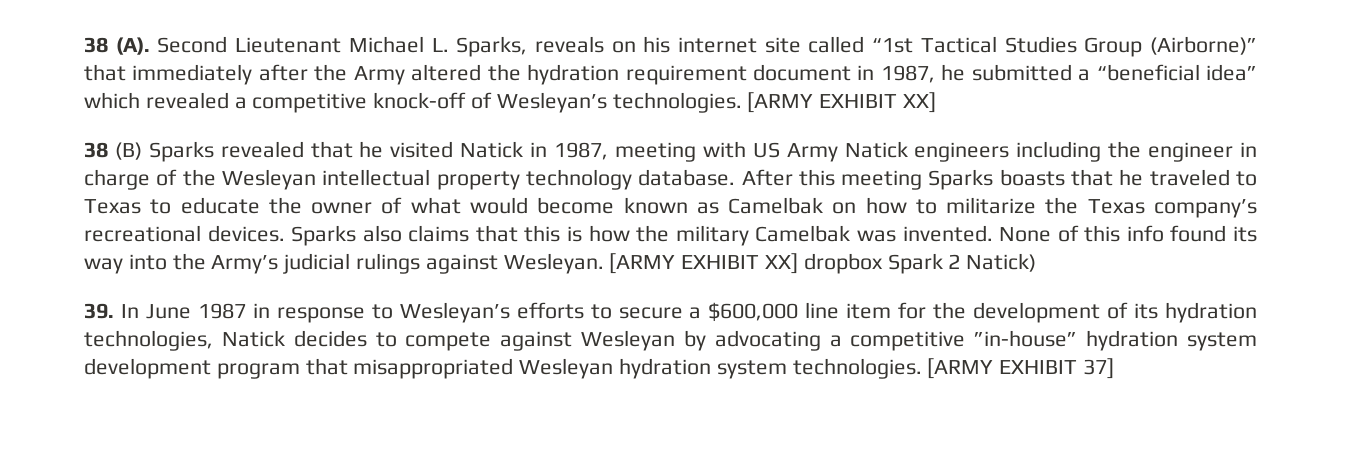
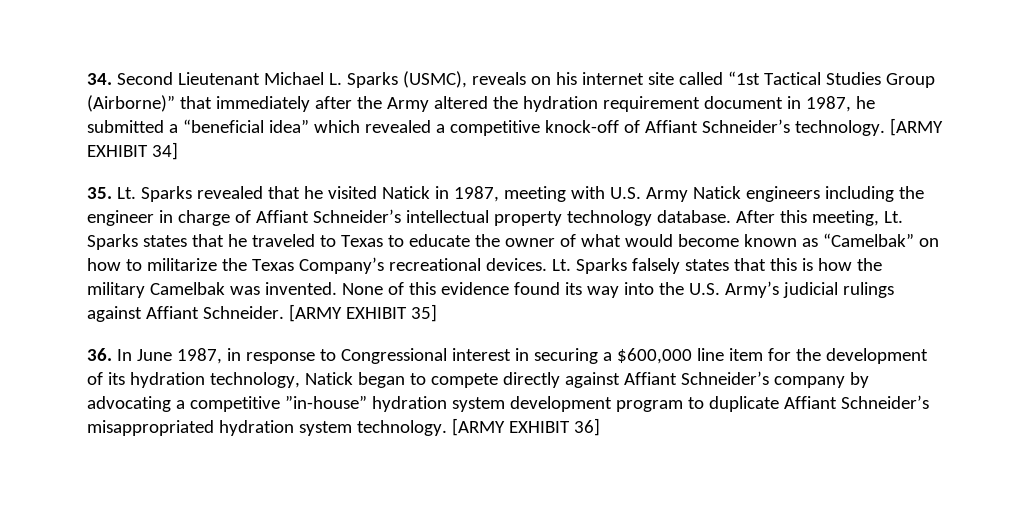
- 38 (A). Second Lieutenant Michael L. Sparks, reveals on his internet site called “1st Tactical Studies Group (Airborne)” that immediately after the Army altered the hydration requirement document in 1987, he submitted a “beneficial idea” which revealed a competitive knock-off of Wesleyan’s technologies. [ARMY EXHIBIT XX]
- 38 (B) Sparks revealed that he visited Natick in 1987, meeting with US Army Natick engineers including the engineer in charge of the Wesleyan intellectual property technology database.
+ 34. Second Lieutenant Michael L. Sparks (USMC), reveals on his internet site called “1st Tactical Studies Group (Airborne)” that immediately after the Army altered the hydration requirement document in 1987, he submitted a “beneficial idea” which revealed a competitive knock-off of Affiant Schneider’s technology. [ARMY EXHIBIT 34]
+ 35. Lt. Sparks revealed that he visited Natick in 1987, meeting with U.S. Army Natick engineers including the engineer in charge of Affiant Schneider’s intellectual property technology database.
- After this meeting Sparks boasts that he traveled to Texas to educate the owner of what would become known as Camelbak on how to militarize the Texas company’s recreational devices.
+ After this meeting, Lt. Sparks states that he traveled to Texas to educate the owner of what would become known as “Camelbak” on how to militarize the Texas Company’s recreational devices.
- Sparks also claims that this is how the military Camelbak was invented.
+ Lt. Sparks falsely states that this is how the military Camelbak was invented.
- None of this info found its way into the Army’s judicial rulings against Wesleyan. [ARMY EXHIBIT XX] dropbox Spark 2 Natick)
- 39. In June 1987 in response to Wesleyan’s efforts to secure a $600,000 line item for the development of its hydration technologies, Natick decides to compete against Wesleyan by advocating a competitive ”in-house” hydration system development program that misappropriated Wesleyan hydration system technologies. [ARMY EXHIBIT 37]
+ None of this evidence found its way into the U.S. Army’s judicial rulings against Affiant Schneider. [ARMY EXHIBIT 35]
+ 36. In June 1987, in response to Congressional interest in securing a $600,000 line item for the development of its hydration technology, Natick began to compete directly against Affiant Schneider’s company by advocating a competitive ”in-house” hydration system development program to duplicate Affiant Schneider’s misappropriated hydration system technology. [ARMY EXHIBIT 36]

